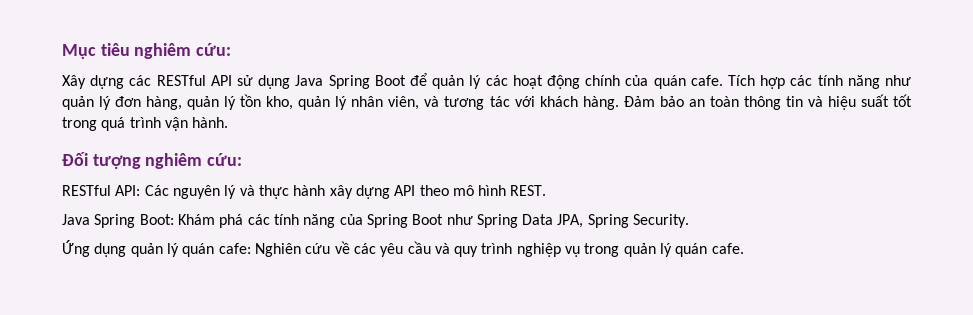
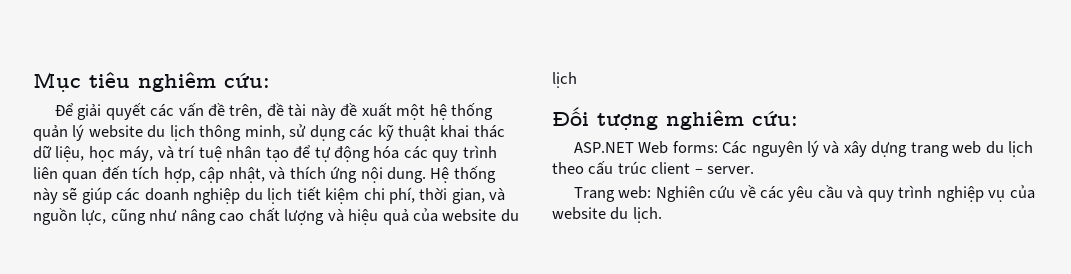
- Xây dựng các RESTful API sử dụng Java Spring Boot để quản lý các hoạt động chính của quán cafe. Tích hợp các tính năng như quản lý đơn hàng, quản lý tồn kho, quản lý nhân viên, và tương tác với khách hàng. Đảm bảo an toàn thông tin và hiệu suất tốt trong quá trình vận hành.
+ Để giải quyết các vấn đề trên, đề tài này đề xuất một hệ thống quản lý website du lịch thông minh, sử dụng các kỹ thuật khai thác dữ liệu, học máy, và trí tuệ nhân tạo để tự động hóa các quy trình liên quan đến tích hợp, cập nhật, và thích ứng nội dung. Hệ thống này sẽ giúp các doanh nghiệp du lịch tiết kiệm chi phí, thời gian, và nguồn lực, cũng như nâng cao chất lượng và hiệu quả của website du lịch
- RESTful API: Các nguyên lý và thực hành xây dựng API theo mô hình REST.
- Java Spring Boot: Khám phá các tính năng của Spring Boot như Spring Data JPA, Spring Security.
- Ứng dụng quản lý quán cafe: Nghiên cứu về các yêu cầu và quy trình nghiệp vụ trong quản lý quán cafe.
+ ASP.NET Web forms: Các nguyên lý và xây dựng trang web du lịch theo cấu trúc client – server.
+ Trang web: Nghiên cứu về các yêu cầu và quy trình nghiệp vụ của website du lịch.

